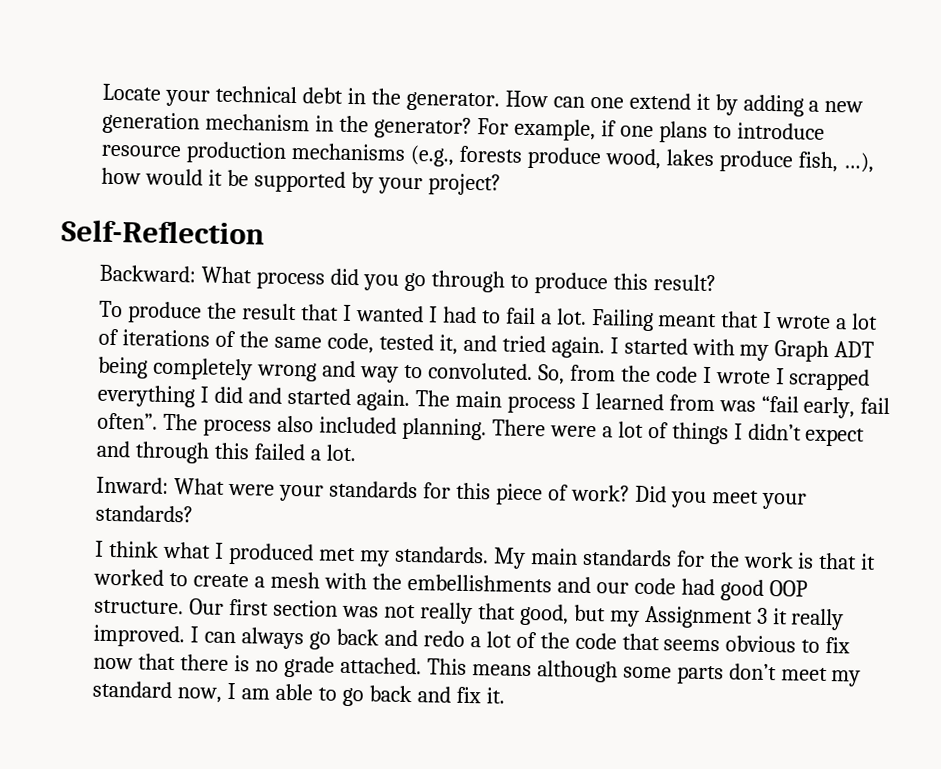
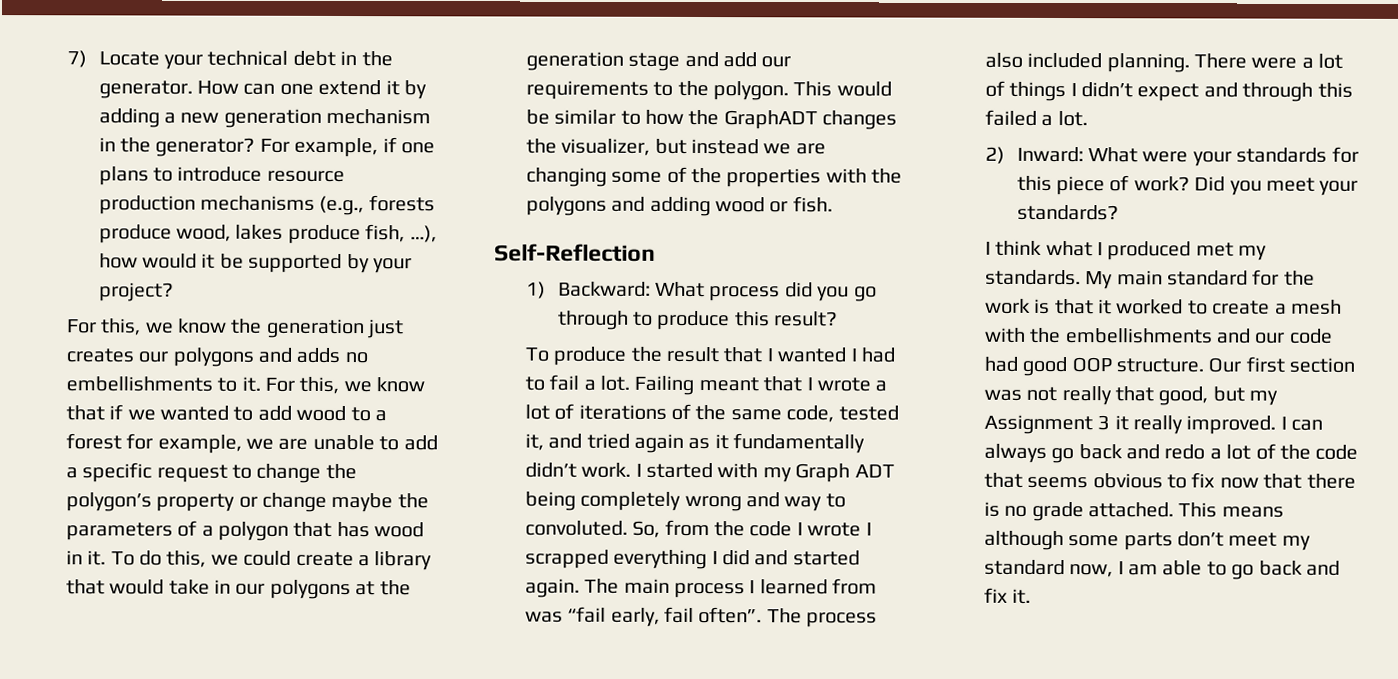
- Locate your technical debt in the generator.
+ 7) Locate your technical debt in the generator.
+ For this, we know the generation just creates our polygons and adds no embellishments to it. For this, we know that if we wanted to add wood to a forest for example, we are unable to add a specific request to change the polygon’s property or change maybe the parameters of a polygon that has wood in it. To do this, we could create a library that would take in our polygons at the generation stage and add our requirements to the polygon. This would be similar to how the GraphADT changes the visualizer, but instead we are changing some of the properties with the polygons and adding wood or fish.
- Backward: What process did you go through to produce this result?
+ 1) Backward: What process did you go through to produce this result?
- Failing meant that I wrote a lot of iterations of the same code, tested it, and tried again.
+ Failing meant that I wrote a lot of iterations of the same code, tested it, and tried again as it fundamentally didn’t work.
- Inward: What were your standards for this piece of work?
+ 2) Inward: What were your standards for this piece of work?
- My main standards for the work is that it worked to create a mesh with the embellishments and our code had good OOP structure.
+ My main standard for the work is that it worked to create a mesh with the embellishments and our code had good OOP structure.

